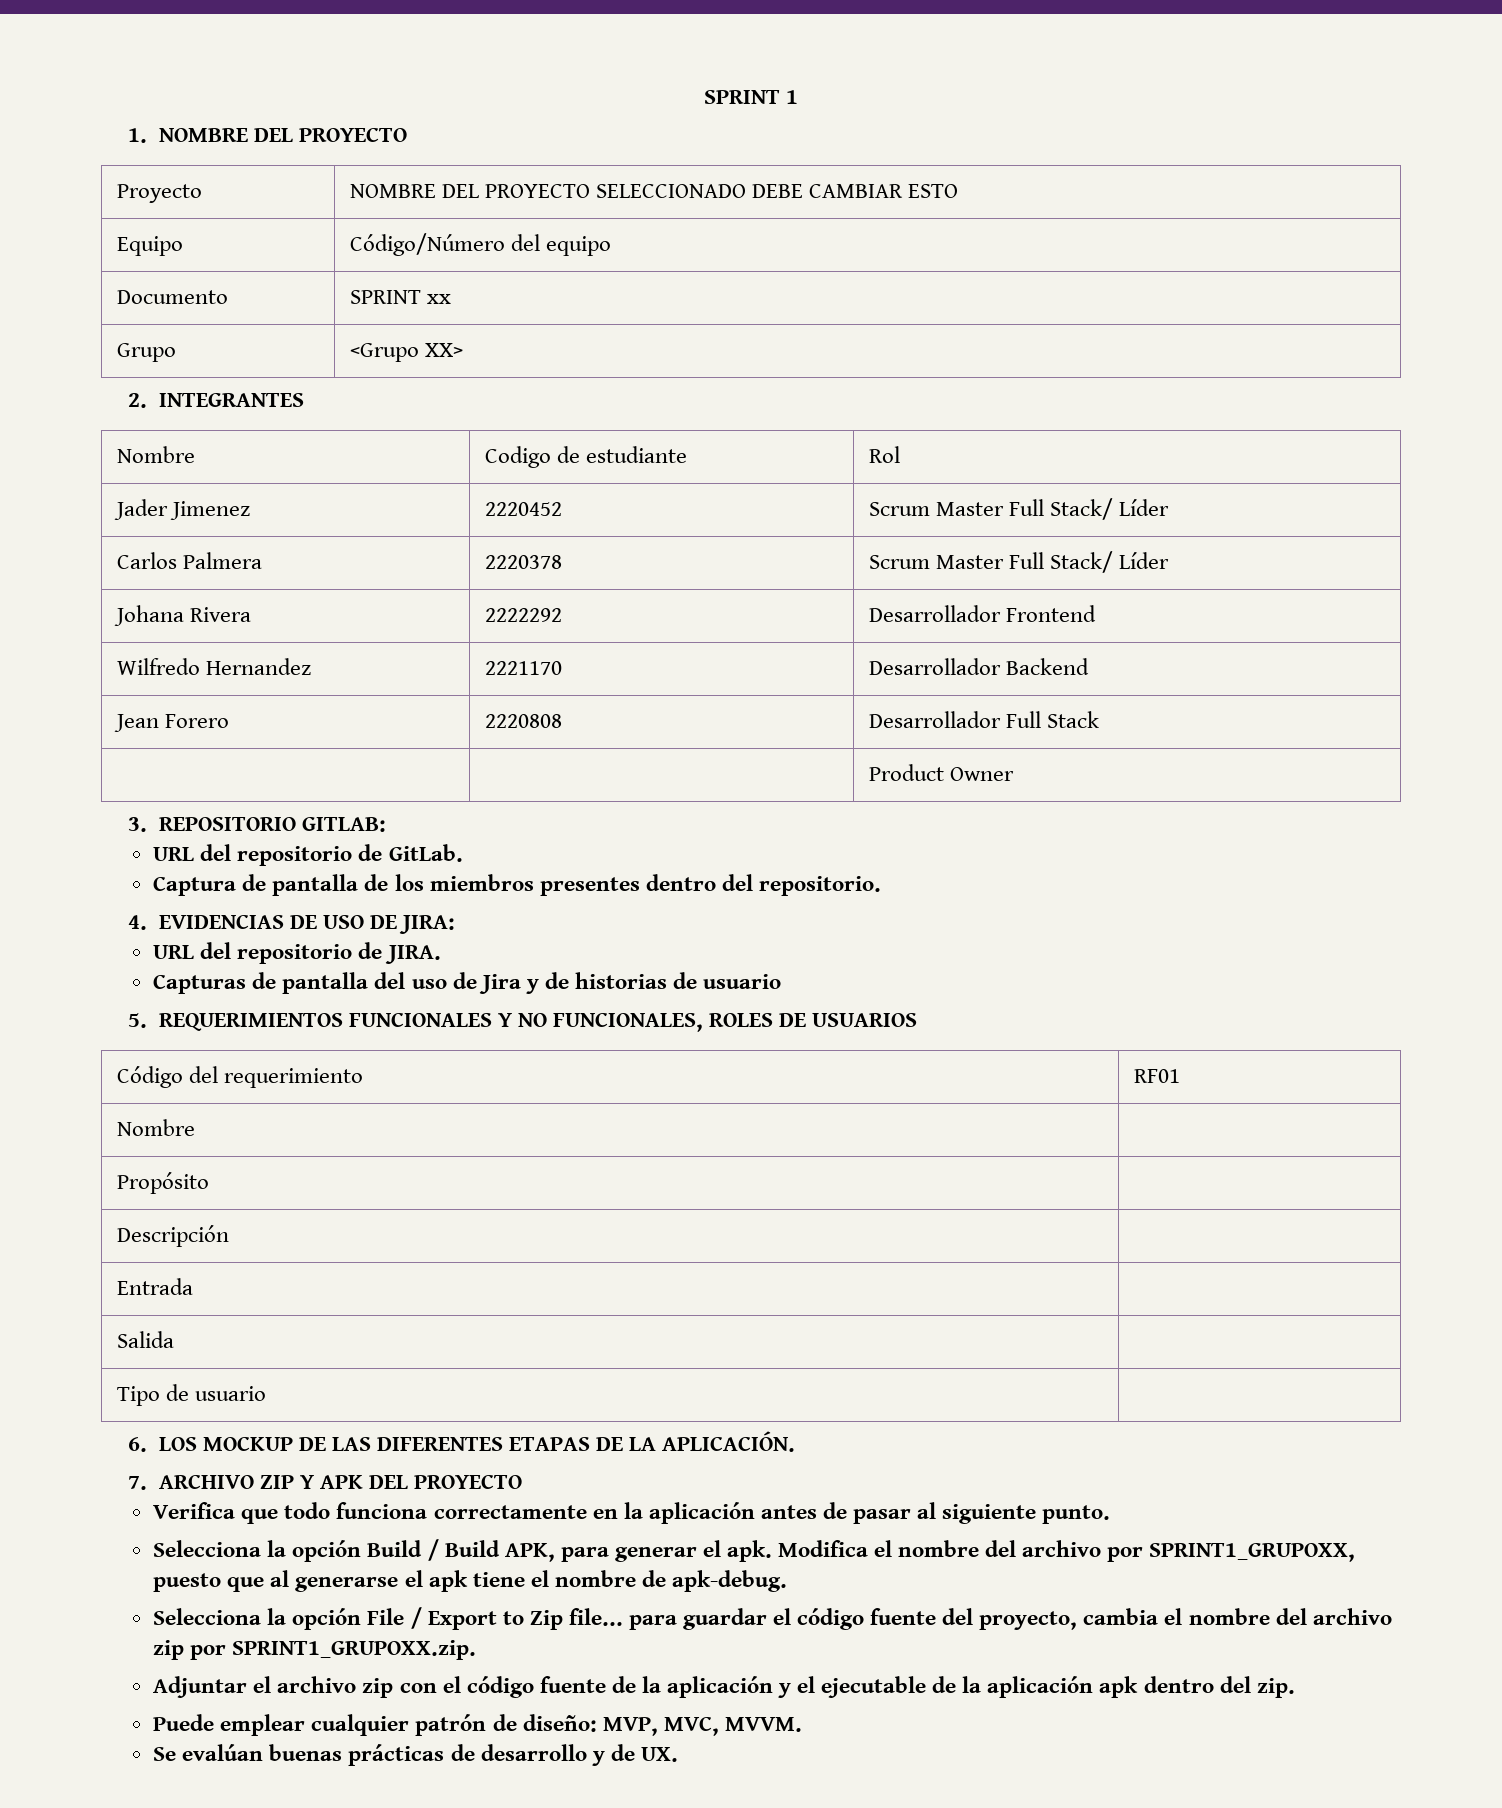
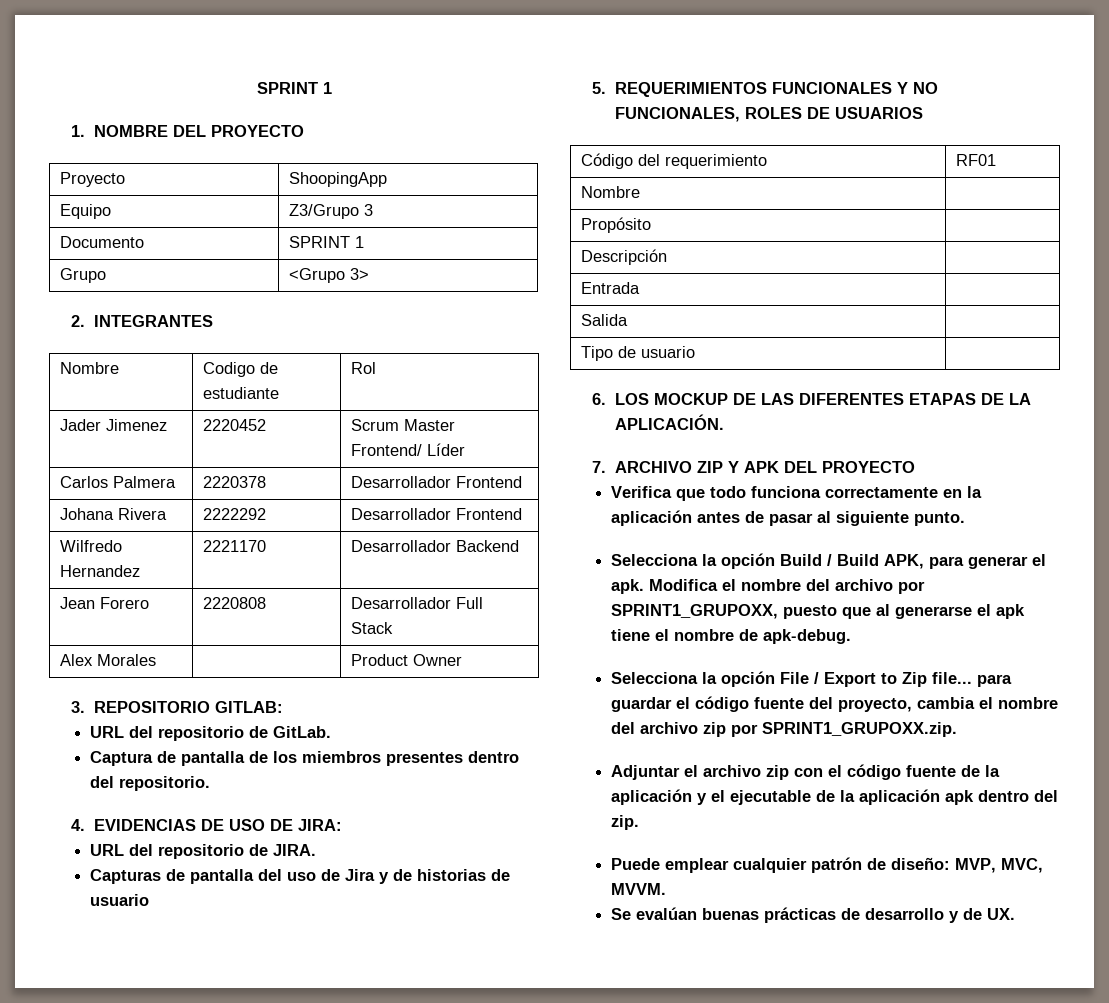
- Proyecto | NOMBRE DEL PROYECTO SELECCIONADO DEBE CAMBIAR ESTO
- Equipo | Código/Número del equipo
+ Proyecto | ShoopingApp
+ Equipo | Z3/Grupo 3
- Documento | SPRINT xx
+ Documento | SPRINT 1
- Grupo | <Grupo XX>
+ Grupo | <Grupo 3>
- Jader Jimenez | 2220452 | Scrum Master Full Stack/ Líder
+ Jader Jimenez | 2220452 | Scrum Master Frontend/ Líder
- Carlos Palmera | 2220378 | Scrum Master Full Stack/ Líder
+ Carlos Palmera | 2220378 | Desarrollador Frontend
- | | Product Owner
+ Alex Morales | | Product Owner

